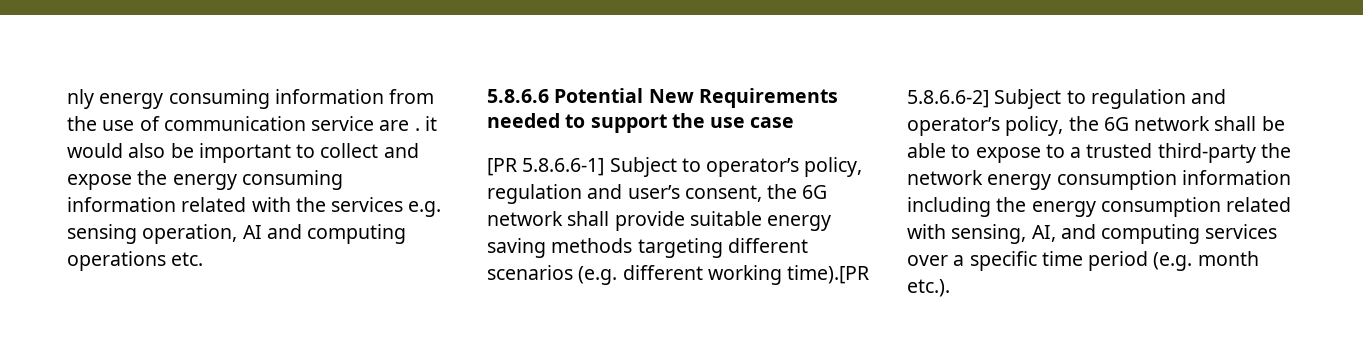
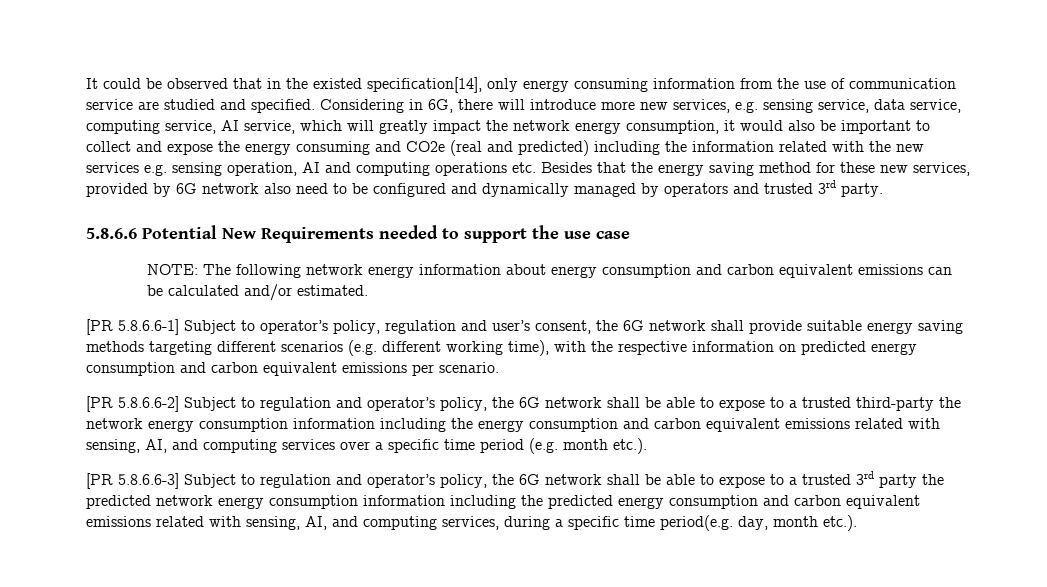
- nly energy consuming information from the use of communication service are . it would also be important to collect and expose the energy consuming information related with the services e.g. sensing operation, AI and computing operations etc.
+ It could be observed that in the existed specification[14], only energy consuming information from the use of communication service are studied and specified. Considering in 6G, there will introduce more new services, e.g. sensing service, data service, computing service, AI service, which will greatly impact the network energy consumption, it would also be important to collect and expose the energy consuming and CO2e (real and predicted) including the information related with the new services e.g. sensing operation, AI and computing operations etc. Besides that the energy saving method for these new services, provided by 6G network also need to be configured and dynamically managed by operators and trusted 3rd party.
+ NOTE: The following network energy information about energy consumption and carbon equivalent emissions can be calculated and/or estimated.
- [PR 5.8.6.6-1] Subject to operator’s policy, regulation and user’s consent, the 6G network shall provide suitable energy saving methods targeting different scenarios (e.g. different working time).[PR 5.8.6.6-2] Subject to regulation and operator’s policy, the 6G network shall be able to expose to a trusted third-party the network energy consumption information including the energy consumption related with sensing, AI, and computing services over a specific time period (e.g. month etc.).
+ [PR 5.8.6.6-1] Subject to operator’s policy, regulation and user’s consent, the 6G network shall provide suitable energy saving methods targeting different scenarios (e.g. different working time), with the respective information on predicted energy consumption and carbon equivalent emissions per scenario.
+ [PR 5.8.6.6-2] Subject to regulation and operator’s policy, the 6G network shall be able to expose to a trusted third-party the network energy consumption information including the energy consumption and carbon equivalent emissions related with sensing, AI, and computing services over a specific time period (e.g. month etc.).
+ [PR 5.8.6.6-3] Subject to regulation and operator’s policy, the 6G network shall be able to expose to a trusted 3rd party the predicted network energy consumption information including the predicted energy consumption and carbon equivalent emissions related with sensing, AI, and computing services, during a specific time period(e.g. day, month etc.).

